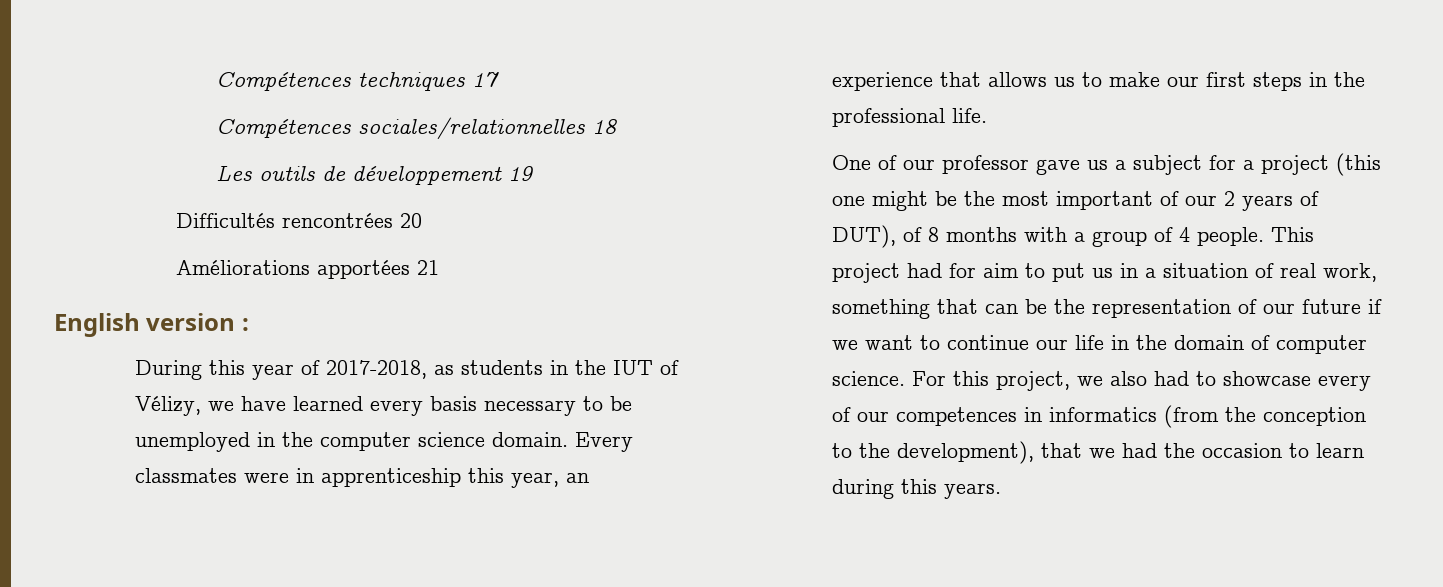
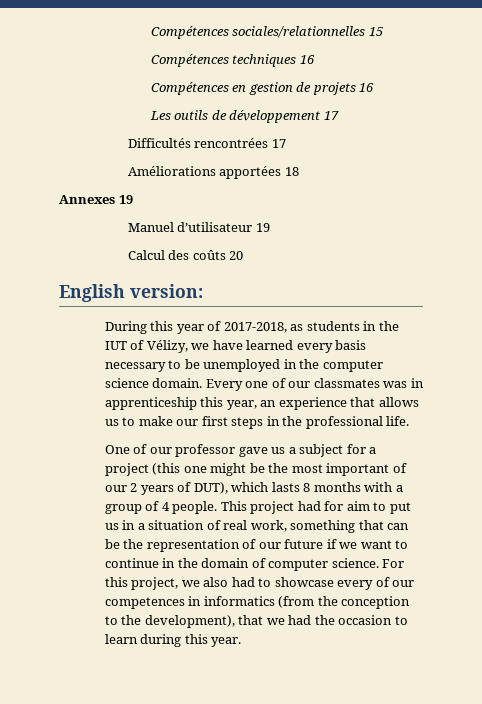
- Compétences techniques 17
- Compétences sociales/relationnelles 18
+ Compétences sociales/relationnelles 15
+ Compétences techniques 16
+ Compétences en gestion de projets 16
- Les outils de développement 19
+ Les outils de développement 17
- Difficultés rencontrées 20
+ Difficultés rencontrées 17
- Améliorations apportées 21
+ Améliorations apportées 18
+ Annexes 19
+ Manuel d’utilisateur 19
+ Calcul des coûts 20
- English version :
+ English version:
- Every classmates were in apprenticeship this year, an experience that allows us to make our first steps in the professional life.
+ Every one of our classmates was in apprenticeship this year, an experience that allows us to make our first steps in the professional life.
- One of our professor gave us a subject for a project (this one might be the most important of our 2 years of DUT), of 8 months with a group of 4 people.
+ One of our professor gave us a subject for a project (this one might be the most important of our 2 years of DUT), which lasts 8 months with a group of 4 people.
- This project had for aim to put us in a situation of real work, something that can be the representation of our future if we want to continue our life in the domain of computer science.
+ This project had for aim to put us in a situation of real work, something that can be the representation of our future if we want to continue in the domain of computer science.
- For this project, we also had to showcase every of our competences in informatics (from the conception to the development), that we had the occasion to learn during this years.
+ For this project, we also had to showcase every of our competences in informatics (from the conception to the development), that we had the occasion to learn during this year.

